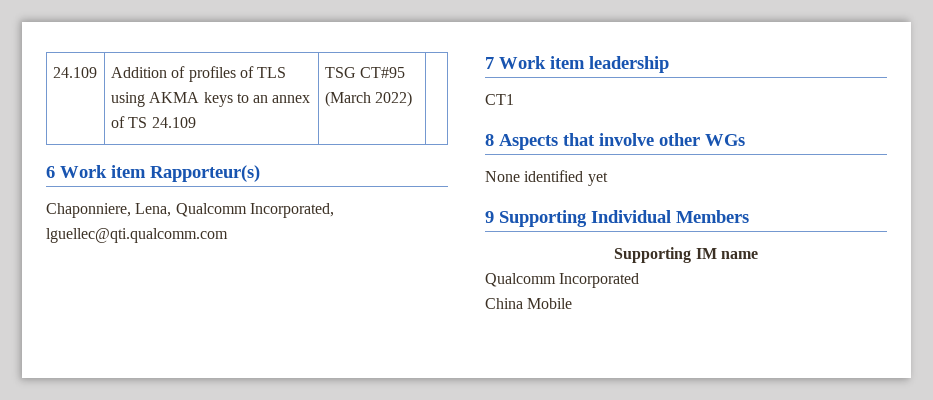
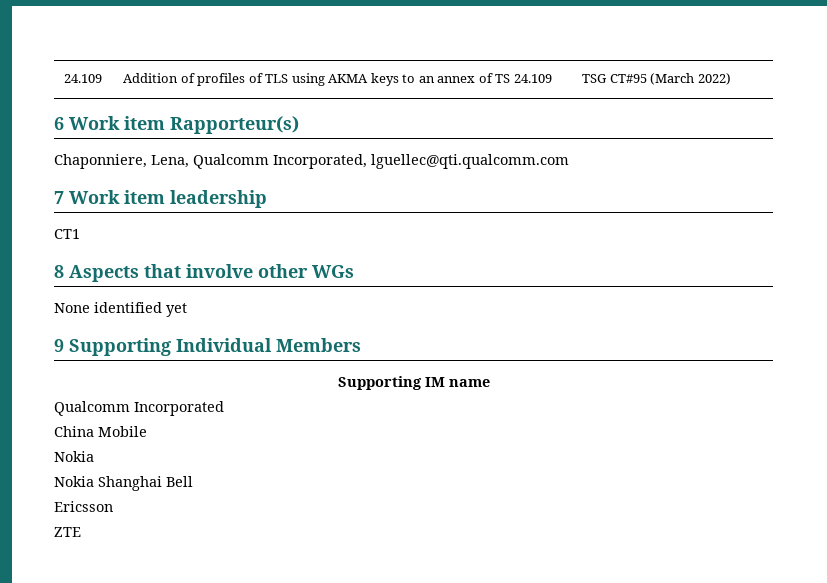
  China Mobile
+ Nokia
+ Nokia Shanghai Bell
+ Ericsson
+ ZTE

